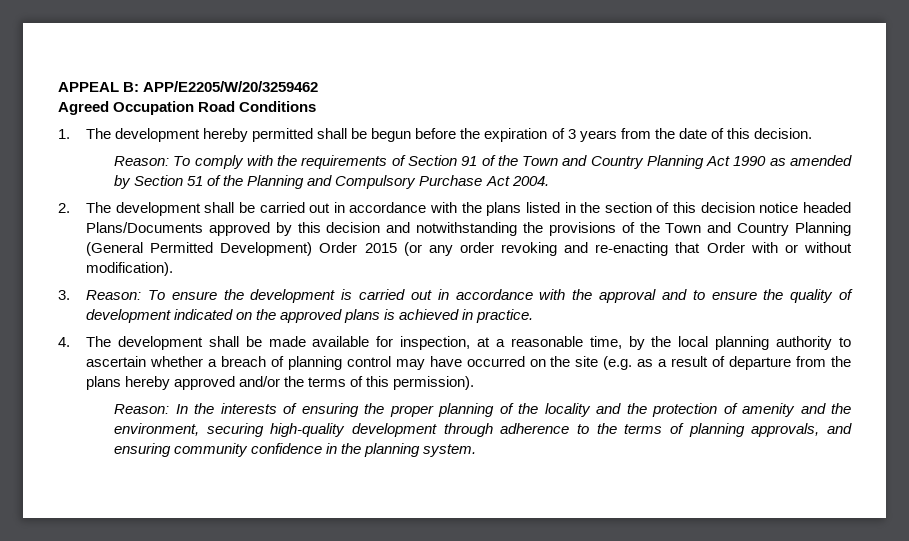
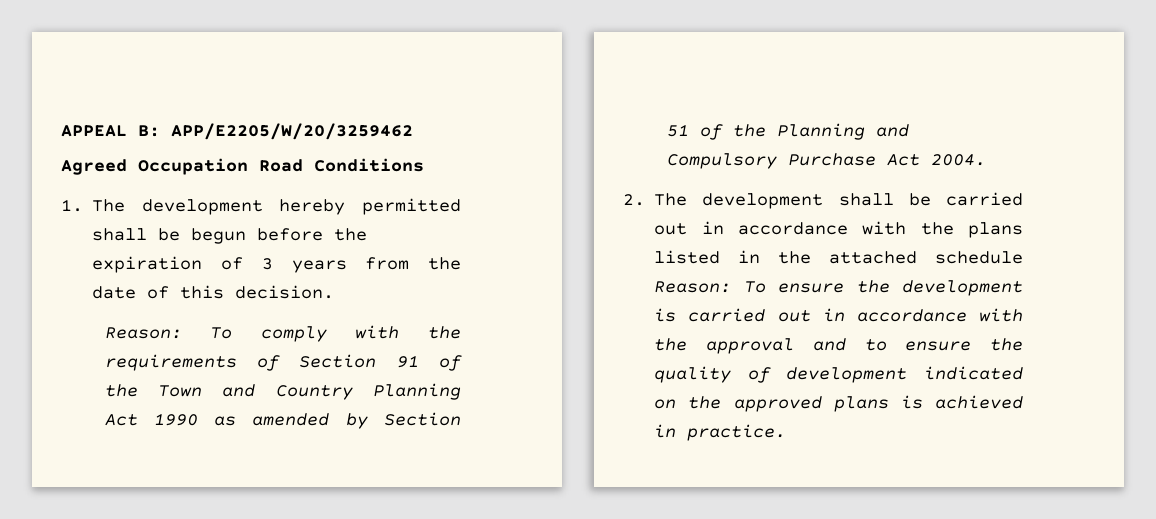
- 2. The development shall be carried out in accordance with the plans listed in the section of this decision notice headed Plans/Documents approved by this decision and notwithstanding the provisions of the Town and Country Planning (General Permitted Development) Order 2015 (or any order revoking and re-enacting that Order with or without modification).
- 3. Reason: To ensure the development is carried out in accordance with the approval and to ensure the quality of development indicated on the approved plans is achieved in practice.
+ 2. The development shall be carried out in accordance with the plans listed in the attached schedule Reason: To ensure the development is carried out in accordance with the approval and to ensure the quality of development indicated on the approved plans is achieved in practice.
- 4. The development shall be made available for inspection, at a reasonable time, by the local planning authority to ascertain whether a breach of planning control may have occurred on the site (e.g. as a result of departure from the plans hereby approved and/or the terms of this permission).
- Reason: In the interests of ensuring the proper planning of the locality and the protection of amenity and the environment, securing high-quality development through adherence to the terms of planning approvals, and ensuring community confidence in the planning system.

